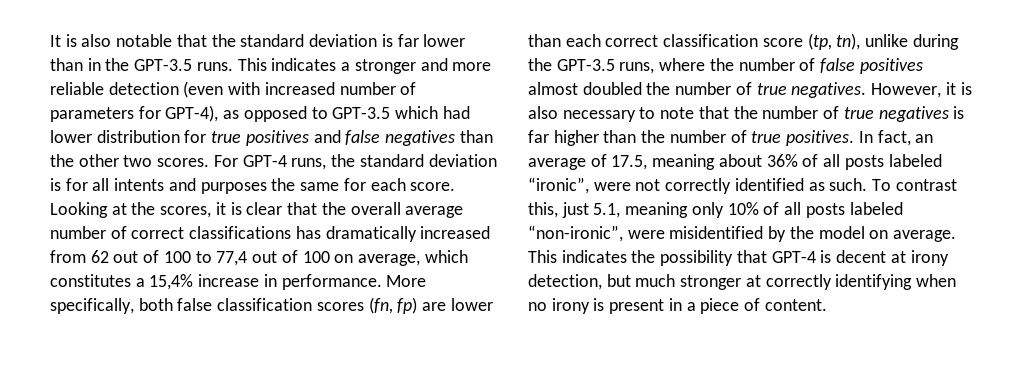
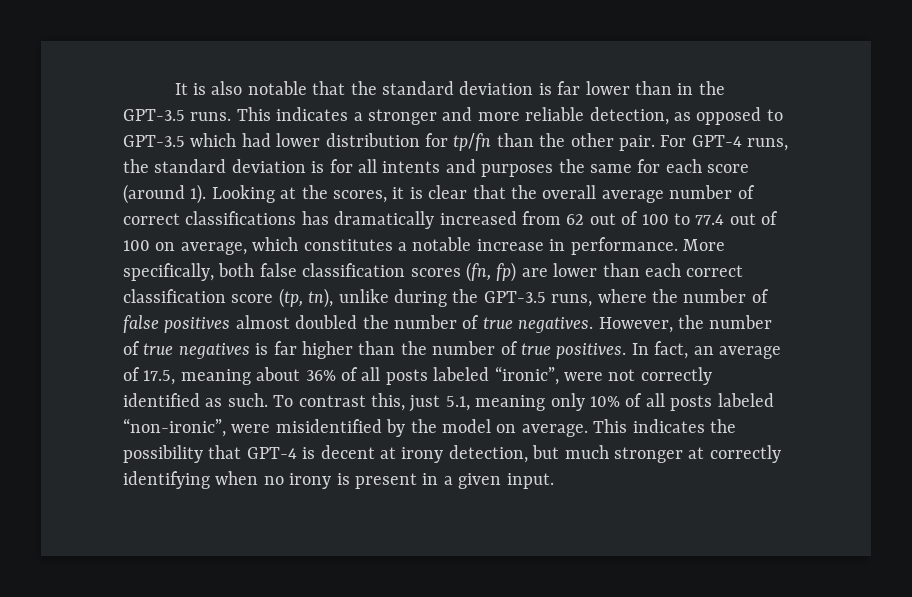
- This indicates a stronger and more reliable detection (even with increased number of parameters for GPT-4), as opposed to GPT-3.5 which had lower distribution for true positives and false negatives than the other two scores.
+ This indicates a stronger and more reliable detection, as opposed to GPT-3.5 which had lower distribution for tp/fn than the other pair.
- For GPT-4 runs, the standard deviation is for all intents and purposes the same for each score.
+ For GPT-4 runs, the standard deviation is for all intents and purposes the same for each score (around 1).
- Looking at the scores, it is clear that the overall average number of correct classifications has dramatically increased from 62 out of 100 to 77,4 out of 100 on average, which constitutes a 15,4% increase in performance.
+ Looking at the scores, it is clear that the overall average number of correct classifications has dramatically increased from 62 out of 100 to 77.4 out of 100 on average, which constitutes a notable increase in performance.
- However, it is also necessary to note that the number of true negatives is far higher than the number of true positives.
+ However, the number of true negatives is far higher than the number of true positives.
- This indicates the possibility that GPT-4 is decent at irony detection, but much stronger at correctly identifying when no irony is present in a piece of content.
+ This indicates the possibility that GPT-4 is decent at irony detection, but much stronger at correctly identifying when no irony is present in a given input.

